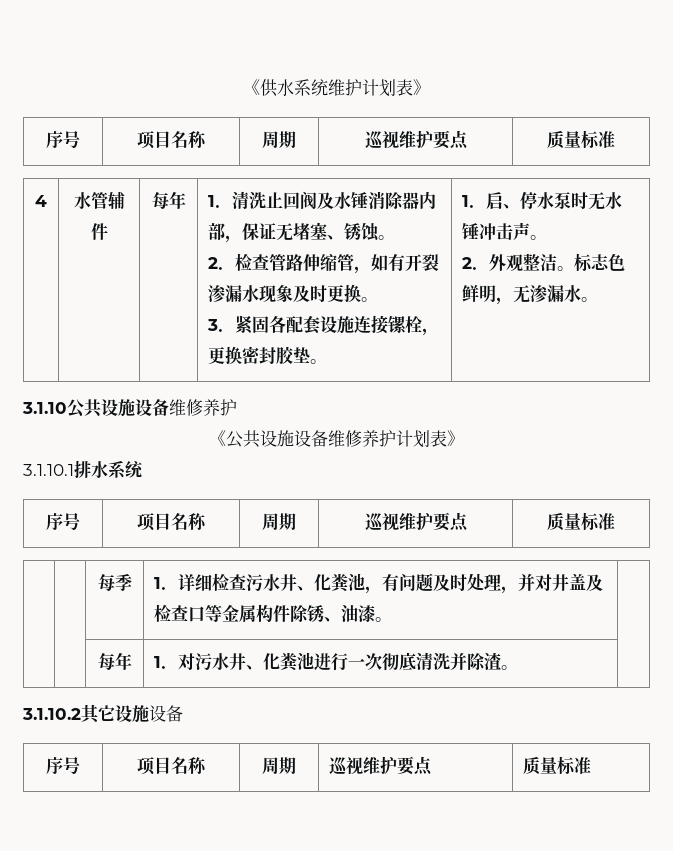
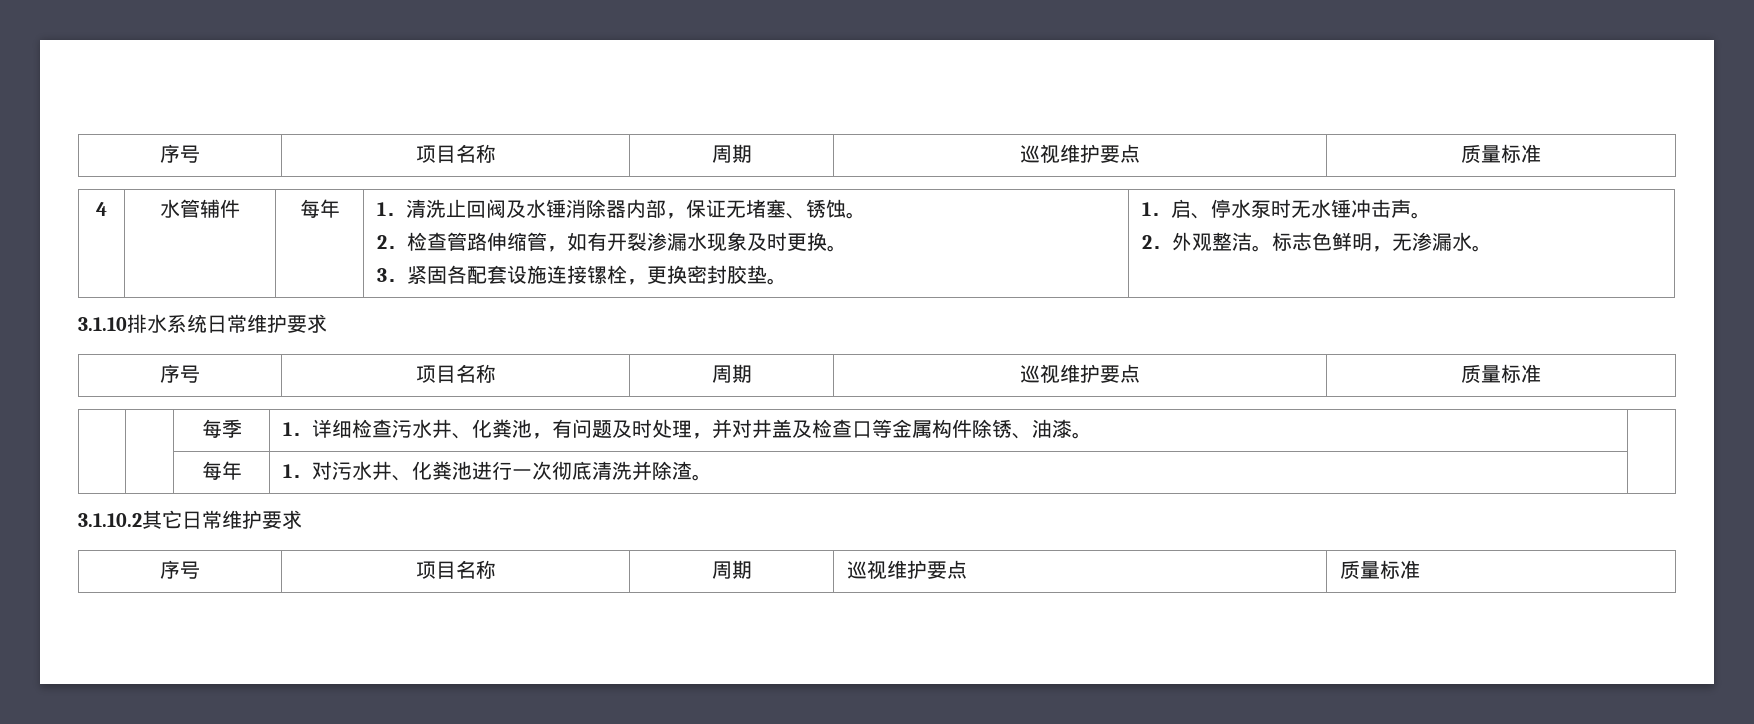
- 《供水系统维护计划表》
- 3.1.10公共设施设备维修养护
- 《公共设施设备维修养护计划表》
- 3.1.10.1排水系统
+ 3.1.10排水系统日常维护要求
- 3.1.10.2其它设施设备
+ 3.1.10.2其它日常维护要求

